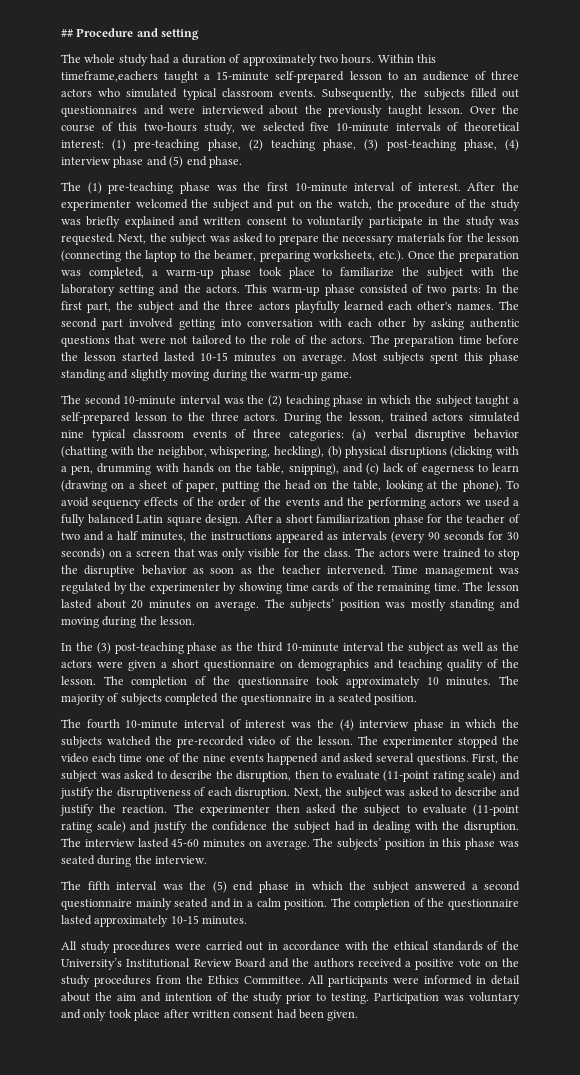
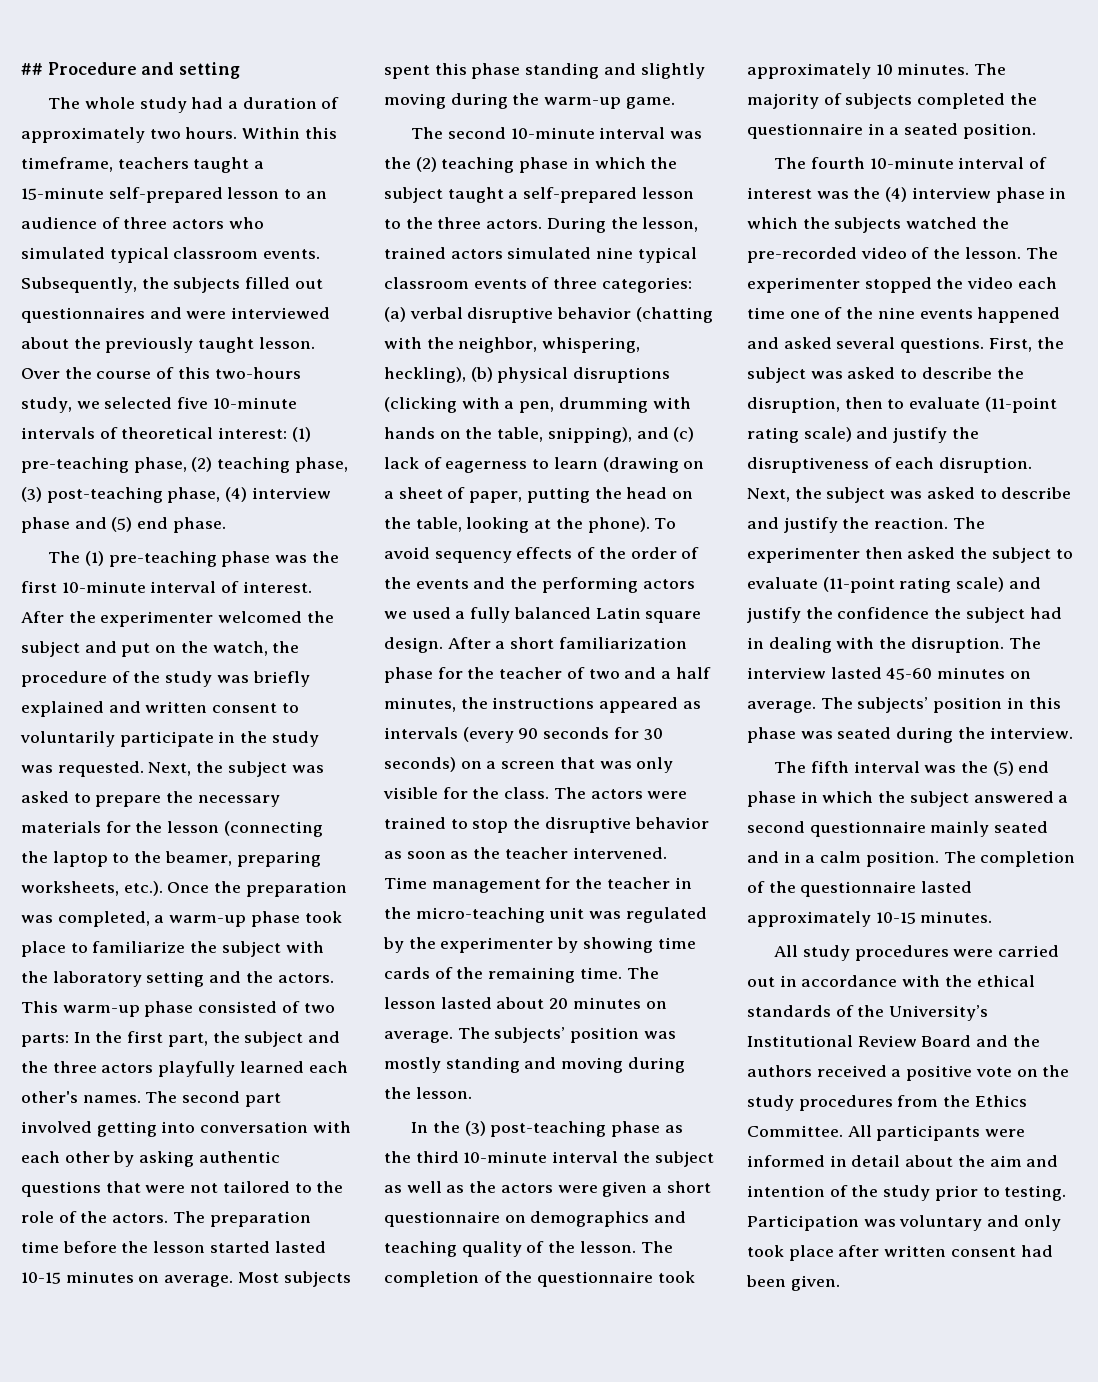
- Within this timeframe,eachers taught a 15-minute self-prepared lesson to an audience of three actors who simulated typical classroom events.
+ Within this timeframe, teachers taught a 15-minute self-prepared lesson to an audience of three actors who simulated typical classroom events.
- Time management was regulated by the experimenter by showing time cards of the remaining time.
+ Time management for the teacher in the micro-teaching unit was regulated by the experimenter by showing time cards of the remaining time.

